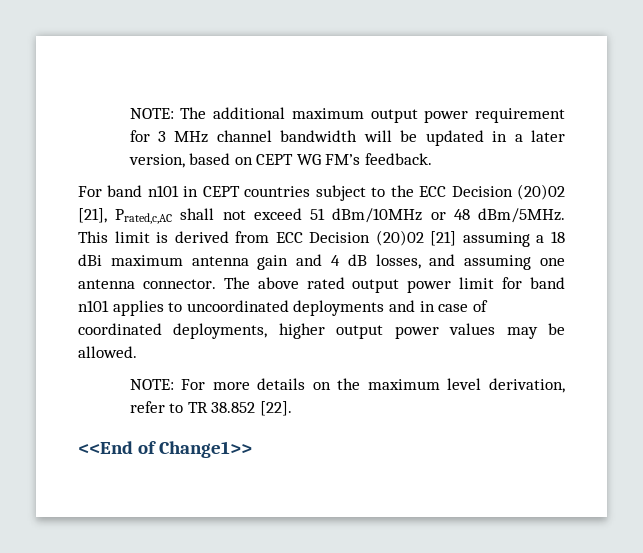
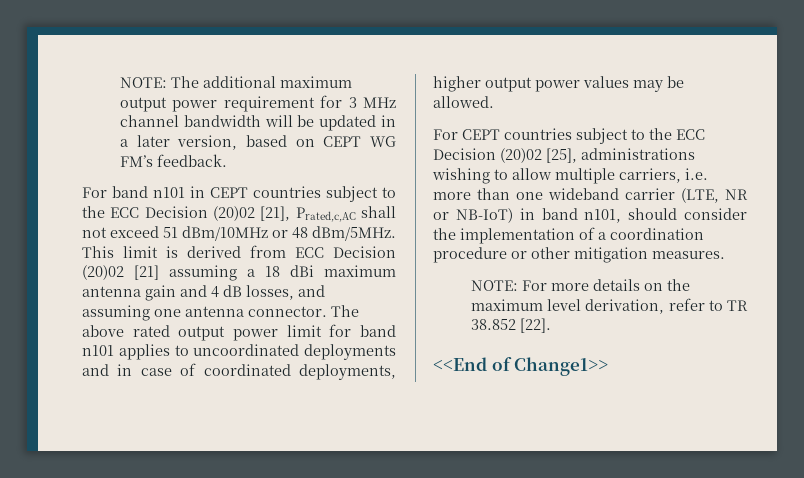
+ For CEPT countries subject to the ECC Decision (20)02 [25], administrations wishing to allow multiple carriers, i.e. more than one wideband carrier (LTE, NR or NB-IoT) in band n101, should consider the implementation of a coordination procedure or other mitigation measures.

